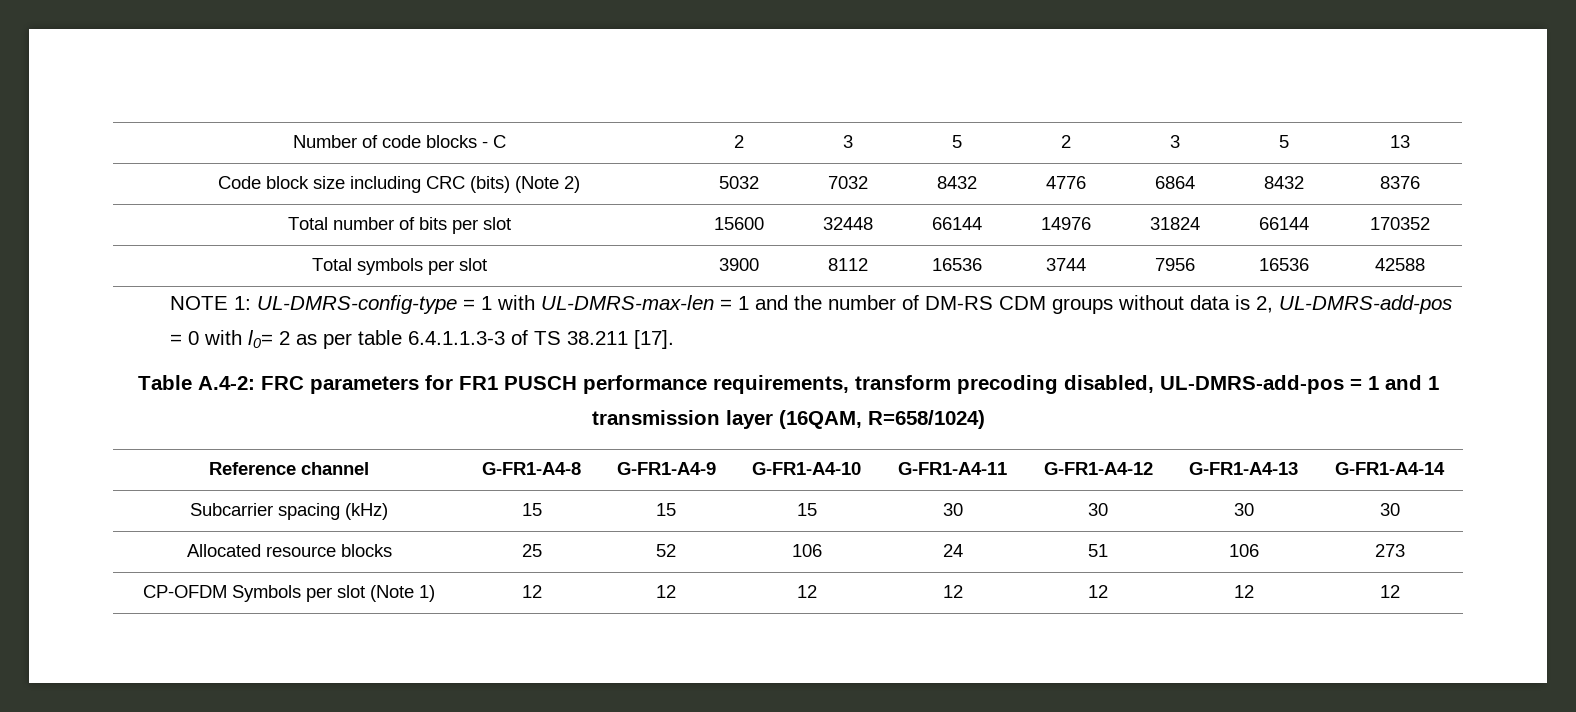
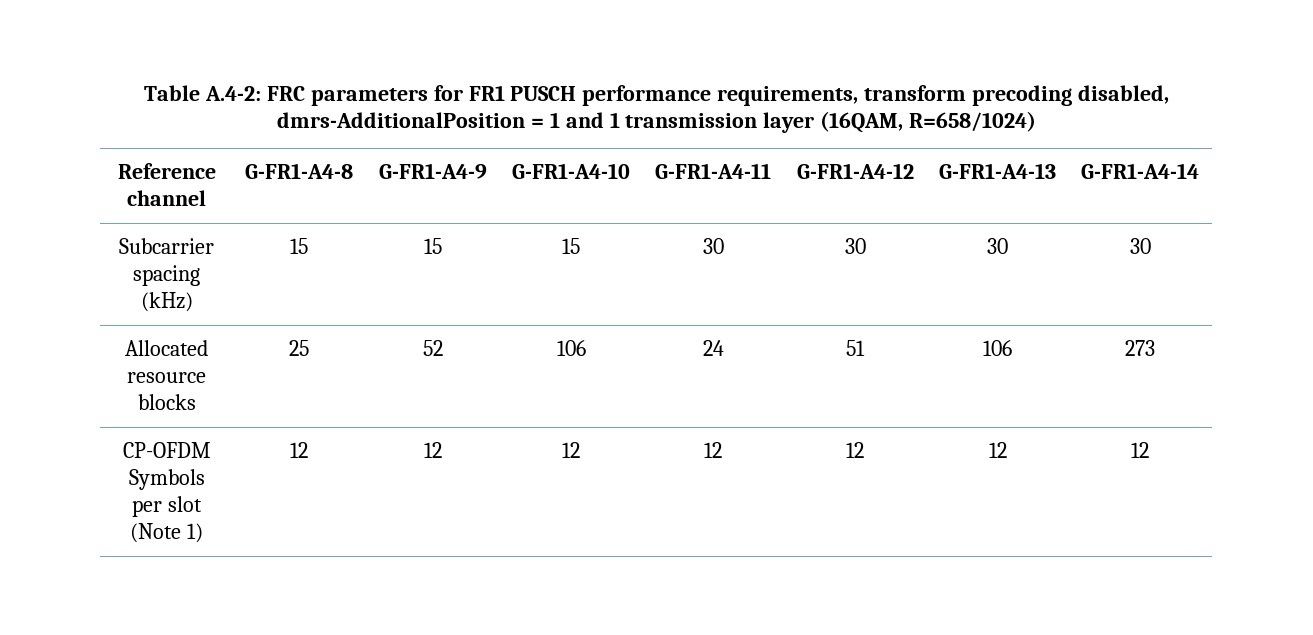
- Number of code blocks - C | 2 | 3 | 5 | 2 | 3 | 5 | 13
- Code block size including CRC (bits) (Note 2) | 5032 | 7032 | 8432 | 4776 | 6864 | 8432 | 8376
- Total number of bits per slot | 15600 | 32448 | 66144 | 14976 | 31824 | 66144 | 170352
- Total symbols per slot | 3900 | 8112 | 16536 | 3744 | 7956 | 16536 | 42588
- NOTE 1: UL-DMRS-config-type = 1 with UL-DMRS-max-len = 1 and the number of DM-RS CDM groups without data is 2, UL-DMRS-add-pos = 0 with l0= 2 as per table 6.4.1.1.3-3 of TS 38.211 [17].
- Table A.4-2: FRC parameters for FR1 PUSCH performance requirements, transform precoding disabled, UL-DMRS-add-pos = 1 and 1 transmission layer (16QAM, R=658/1024)
+ Table A.4-2: FRC parameters for FR1 PUSCH performance requirements, transform precoding disabled, dmrs-AdditionalPosition = 1 and 1 transmission layer (16QAM, R=658/1024)

